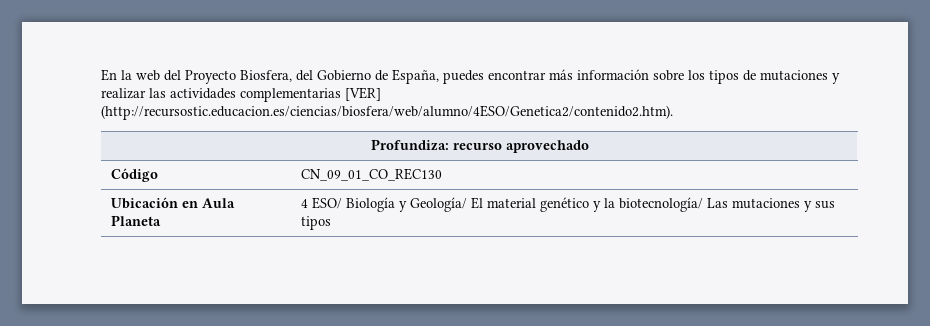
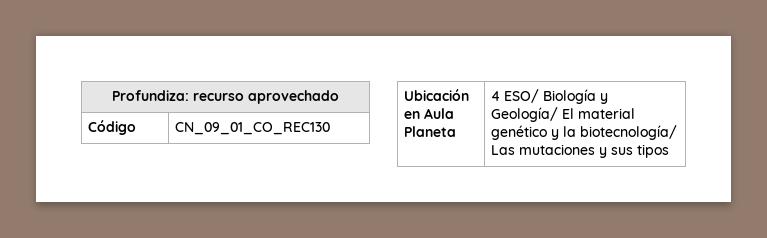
- En la web del Proyecto Biosfera, del Gobierno de España, puedes encontrar más información sobre los tipos de mutaciones y realizar las actividades complementarias [VER] (http://recursostic.educacion.es/ciencias/biosfera/web/alumno/4ESO/Genetica2/contenido2.htm).

